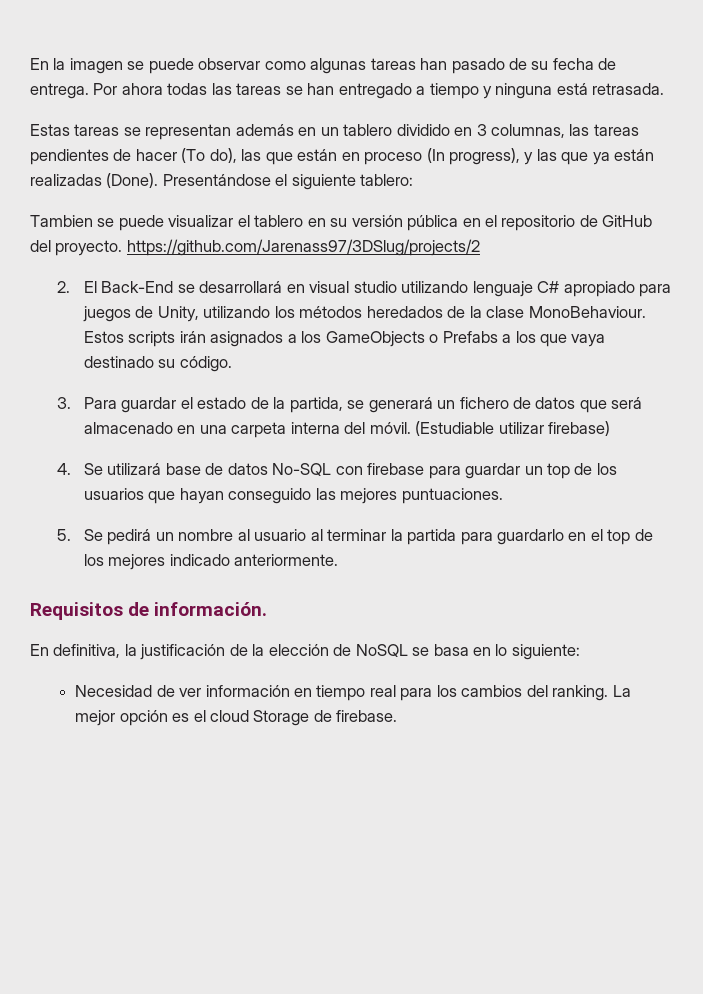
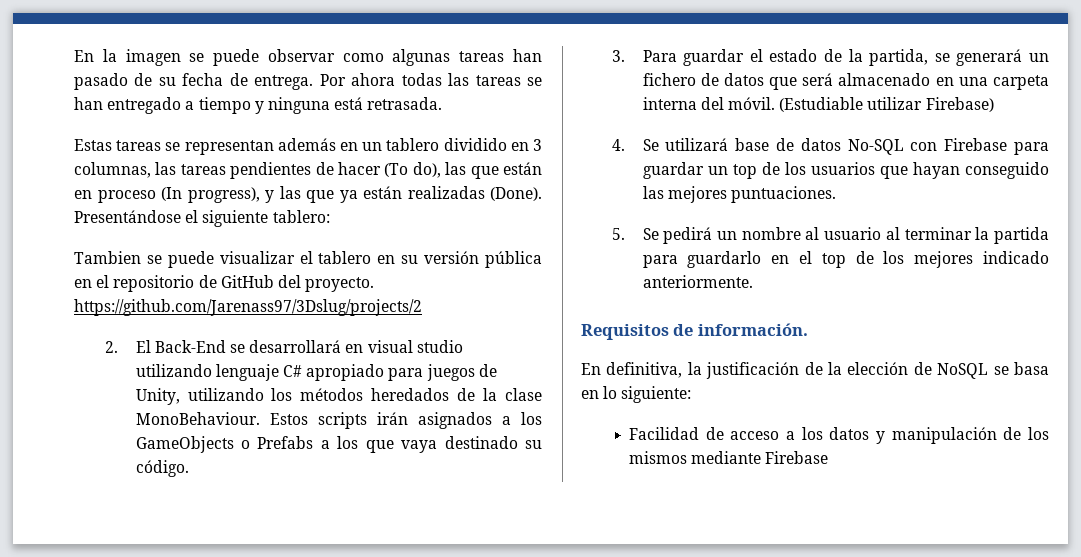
- Tambien se puede visualizar el tablero en su versión pública en el repositorio de GitHub del proyecto. https://github.com/Jarenass97/3DSlug/projects/2
+ Tambien se puede visualizar el tablero en su versión pública en el repositorio de GitHub del proyecto. https://github.com/Jarenass97/3Dslug/projects/2
- (Estudiable utilizar firebase)
+ (Estudiable utilizar Firebase)
- 4. Se utilizará base de datos No-SQL con firebase para guardar un top de los usuarios que hayan conseguido las mejores puntuaciones.
+ 4. Se utilizará base de datos No-SQL con Firebase para guardar un top de los usuarios que hayan conseguido las mejores puntuaciones.
- Necesidad de ver información en tiempo real para los cambios del ranking. La mejor opción es el cloud Storage de firebase.
+ Facilidad de acceso a los datos y manipulación de los mismos mediante Firebase

